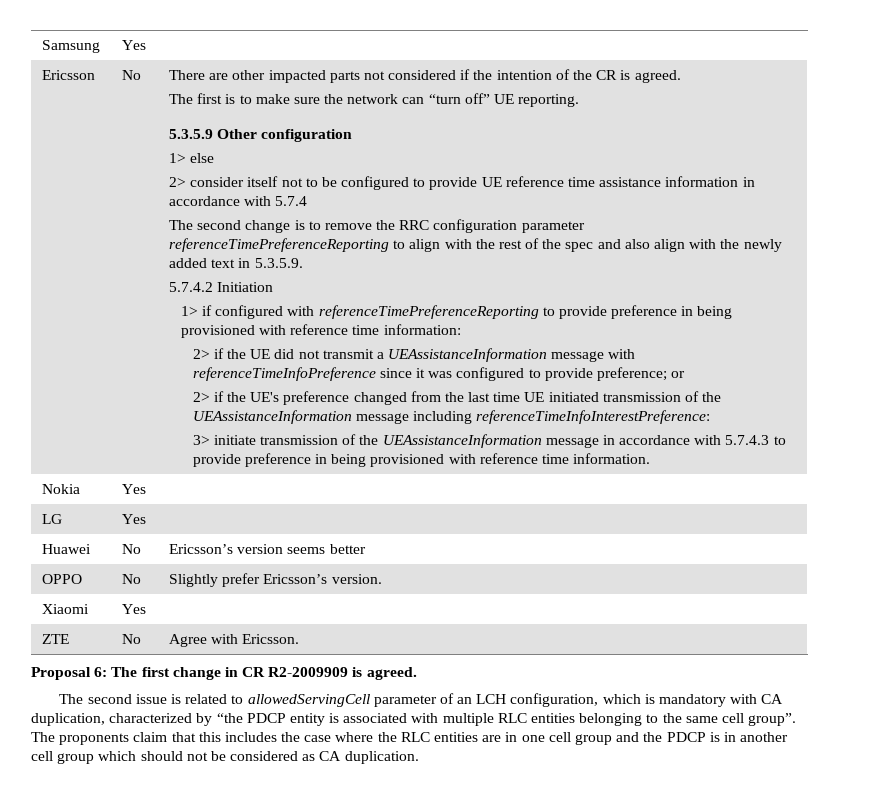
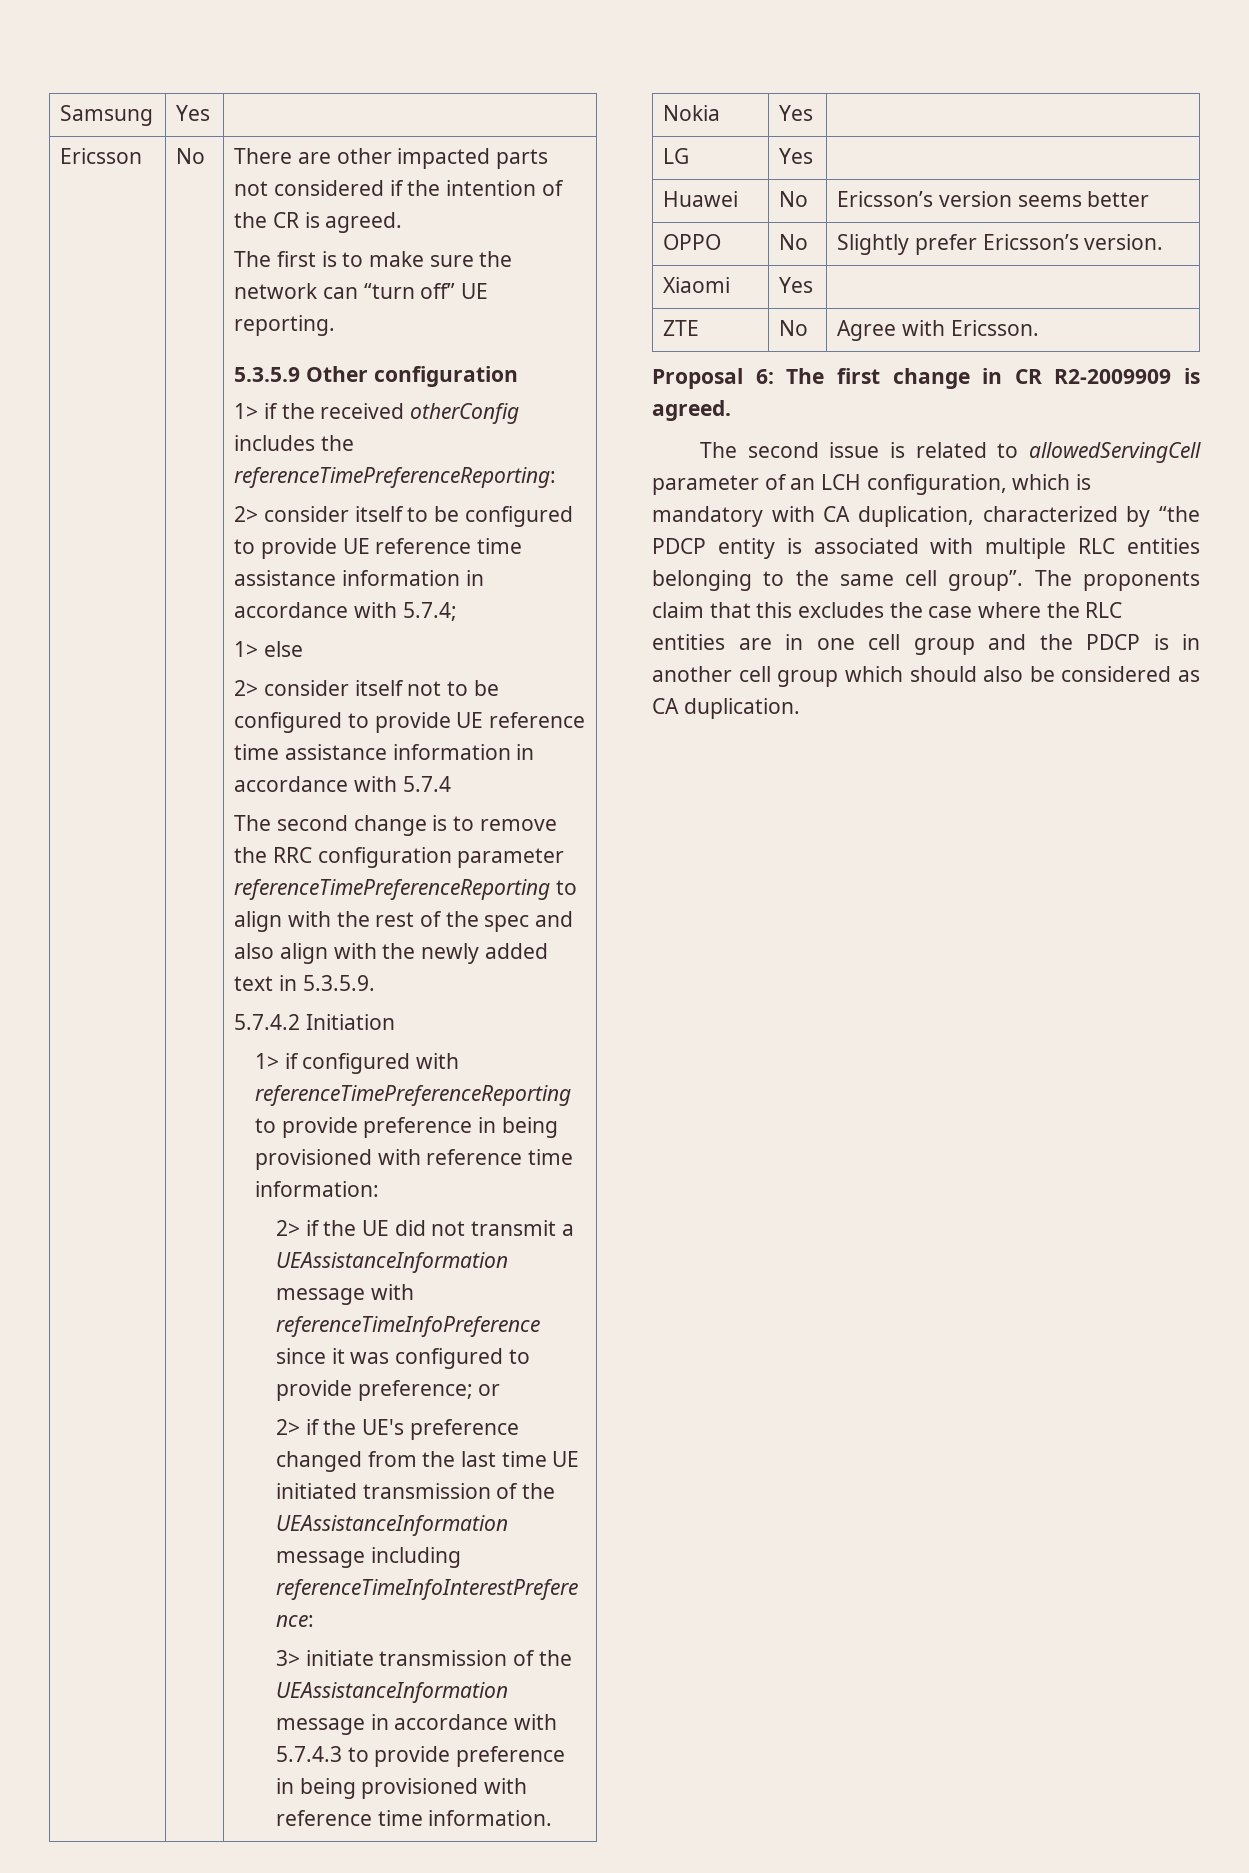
+ 1> if the received otherConfig includes the referenceTimePreferenceReporting:
+ 2> consider itself to be configured to provide UE reference time assistance information in accordance with 5.7.4;
- The proponents claim that this includes the case where the RLC entities are in one cell group and the PDCP is in another cell group which should not be considered as CA duplication.
+ The proponents claim that this excludes the case where the RLC entities are in one cell group and the PDCP is in another cell group which should also be considered as CA duplication.

